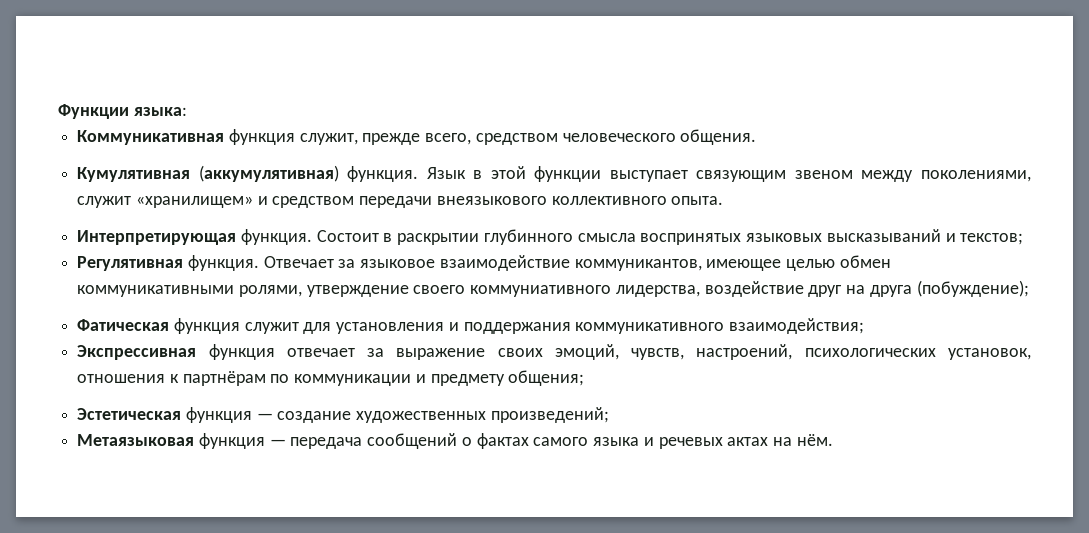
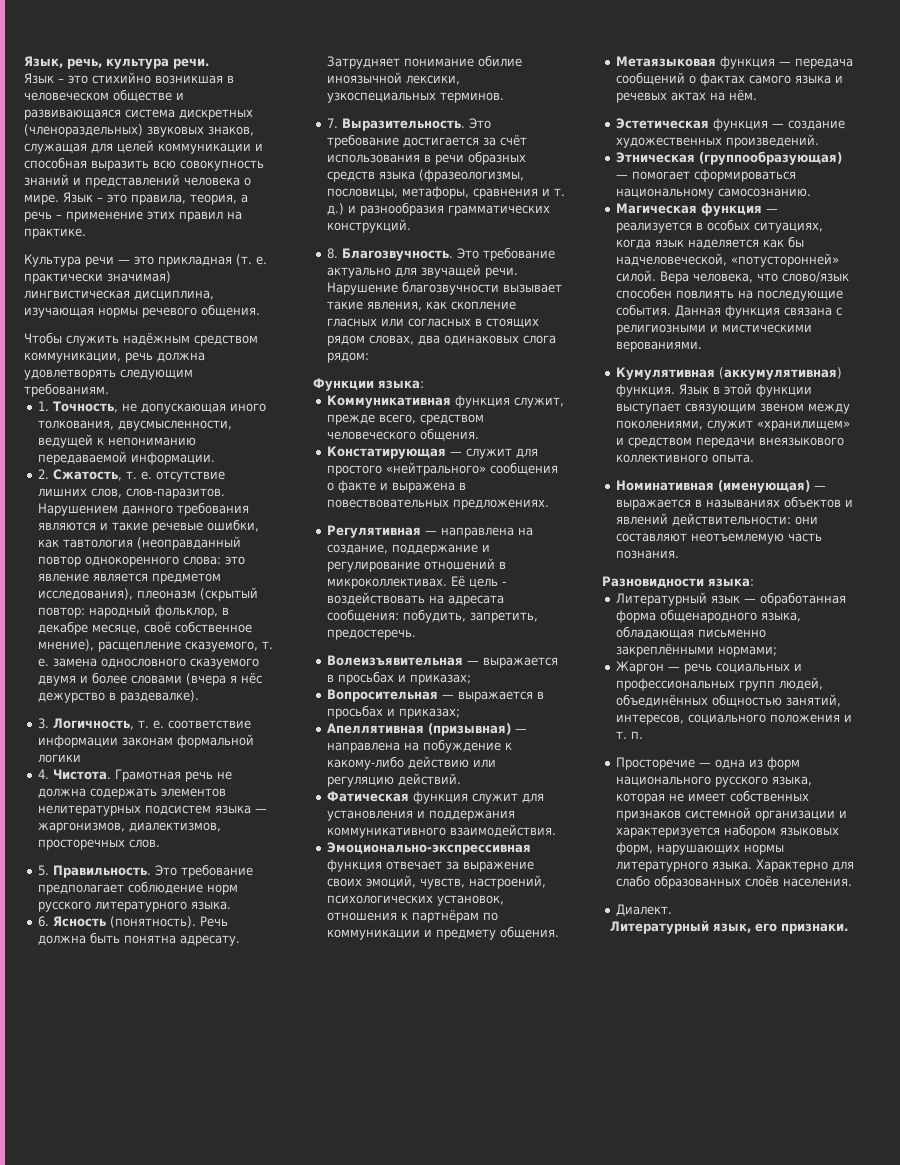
+ Язык, речь, культура речи.
+ Язык – это стихийно возникшая в человеческом обществе и развивающаяся система дискретных (членораздельных) звуковых знаков, служащая для целей коммуникации и способная выразить всю совокупность знаний и представлений человека о мире. Язык – это правила, теория, а речь – применение этих правил на практике.
+ Культура речи — это прикладная (т. е. практически значимая) лингвистическая дисциплина, изучающая нормы речевого общения.
+ Чтобы служить надёжным средством коммуникации, речь должна удовлетворять следующим требованиям.
+ 1. Точность, не допускающая иного толкования, двусмысленности, ведущей к непониманию передаваемой информации.
+ 2. Сжатость, т. е. отсутствие лишних слов, слов-паразитов. Нарушением данного требования являются и такие речевые ошибки, как тавтология (неоправданный повтор однокоренного слова: это явление является предметом исследования), плеоназм (скрытый повтор: народный фольклор, в декабре месяце, своё собственное мнение), расщепление сказуемого, т. е. замена однословного сказуемого двумя и более словами (вчера я нёс дежурство в раздевалке).
+ 3. Логичность, т. е. соответствие информации законам формальной логики
+ 4. Чистота. Грамотная речь не должна содержать элементов нелитературных подсистем языка — жаргонизмов, диалектизмов, просторечных слов.
+ 5. Правильность. Это требование предполагает соблюдение норм русского литературного языка.
+ 6. Ясность (понятность). Речь должна быть понятна адресату. Затрудняет понимание обилие иноязычной лексики, узкоспециальных терминов.
+ 7. Выразительность. Это требование достигается за счёт использования в речи образных средств языка (фразеологизмы, пословицы, метафоры, сравнения и т. д.) и разнообразия грамматических конструкций.
+ 8. Благозвучность. Это требование актуально для звучащей речи. Нарушение благозвучности вызывает такие явления, как скопление гласных или согласных в стоящих рядом словах, два одинаковых слога рядом:
+ Констатирующая — служит для простого «нейтрального» сообщения о факте и выражена в повествовательных предложениях.
+ Регулятивная — направлена на создание, поддержание и регулирование отношений в микроколлективах. Её цель - воздействовать на адресата сообщения: побудить, запретить, предостеречь.
+ Волеизъявительная — выражается в просьбах и приказах;
+ Вопросительная — выражается в просьбах и приказах;
+ Апеллятивная (призывная) — направлена на побуждение к какому-либо действию или регуляцию действий.
+ Фатическая функция служит для установления и поддержания коммуникативного взаимодействия.
+ Эмоционально-экспрессивная функция отвечает за выражение своих эмоций, чувств, настроений, психологических установок, отношения к партнёрам по коммуникации и предмету общения.
+ Метаязыковая функция — передача сообщений о фактах самого языка и речевых актах на нём.
+ Эстетическая функция — создание художественных произведений.
+ Этническая (группообразующая) — помогает сформироваться национальному самосознанию.
+ Магическая функция — реализуется в особых ситуациях, когда язык наделяется как бы надчеловеческой, «потусторонней» силой. Вера человека, что слово/язык способен повлиять на последующие события. Данная функция связана с религиозными и мистическими верованиями.
- Интерпретирующая функция. Состоит в раскрытии глубинного смысла воспринятых языковых высказываний и текстов;
- Регулятивная функция. Отвечает за языковое взаимодействие коммуникантов, имеющее целью обмен коммуникативными ролями, утверждение своего коммуниативного лидерства, воздействие друг на друга (побуждение);
- Фатическая функция служит для установления и поддержания коммуникативного взаимодействия;
- Экспрессивная функция отвечает за выражение своих эмоций, чувств, настроений, психологических установок, отношения к партнёрам по коммуникации и предмету общения;
- Эстетическая функция — создание художественных произведений;
- Метаязыковая функция — передача сообщений о фактах самого языка и речевых актах на нём.
+ Номинативная (именующая) — выражается в называниях объектов и явлений действительности: они составляют неотъемлемую часть познания.
+ Разновидности языка:
+ Литературный язык — обработанная форма общенародного языка, обладающая письменно закреплёнными нормами;
+ Жаргон — речь социальных и профессиональных групп людей, объединённых общностью занятий, интересов, социального положения и т. п.
+ Просторечие — одна из форм национального русского языка, которая не имеет собственных признаков системной организации и характеризуется набором языковых форм, нарушающих нормы литературного языка. Характерно для слабо образованных слоёв населения.
+ Диалект.
+ Литературный язык, его признаки.

